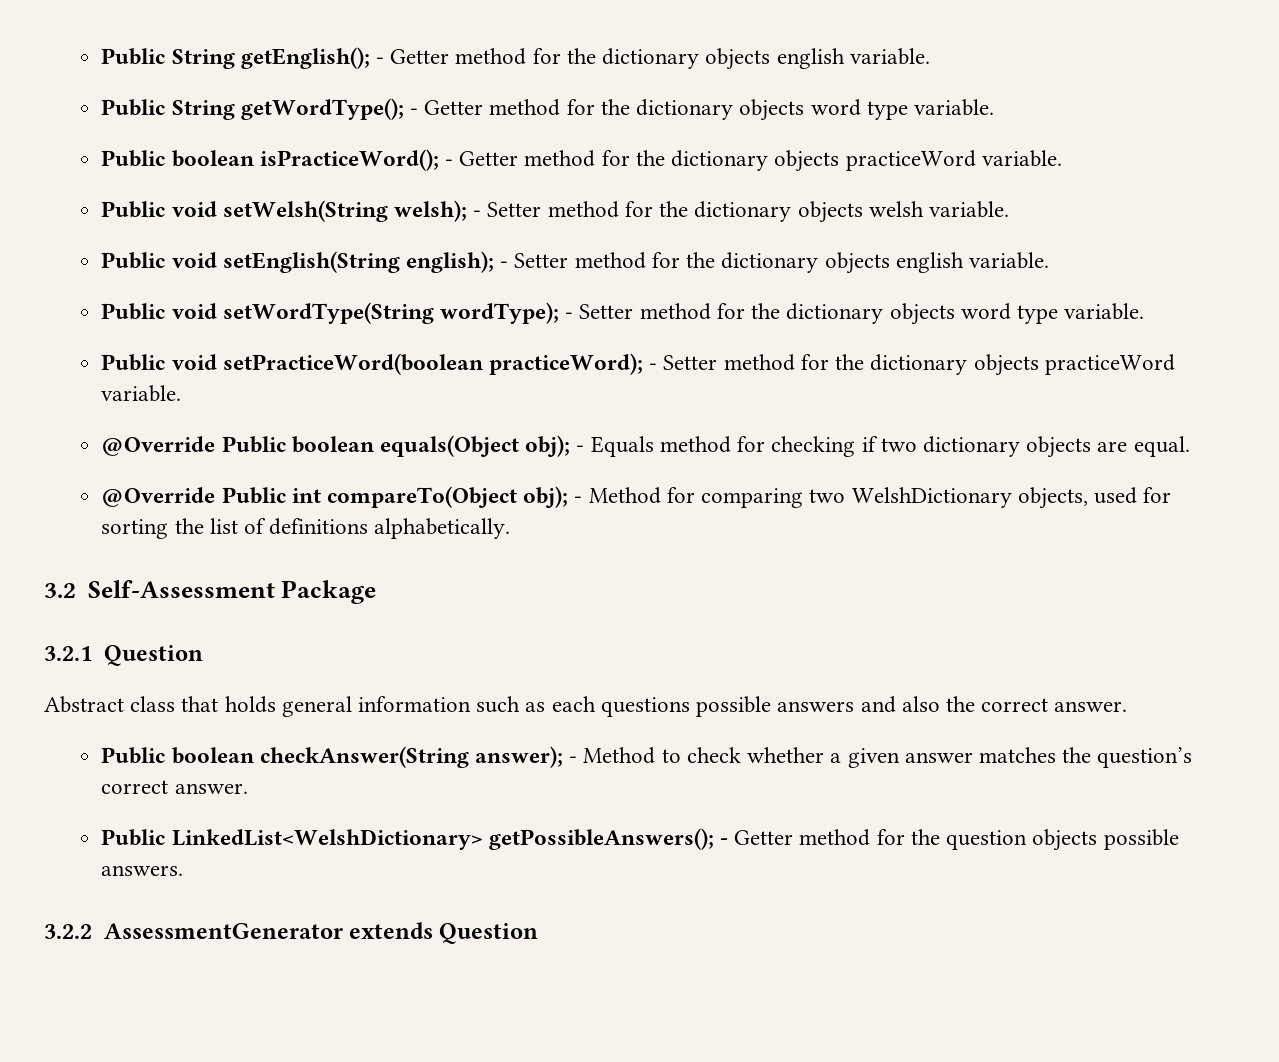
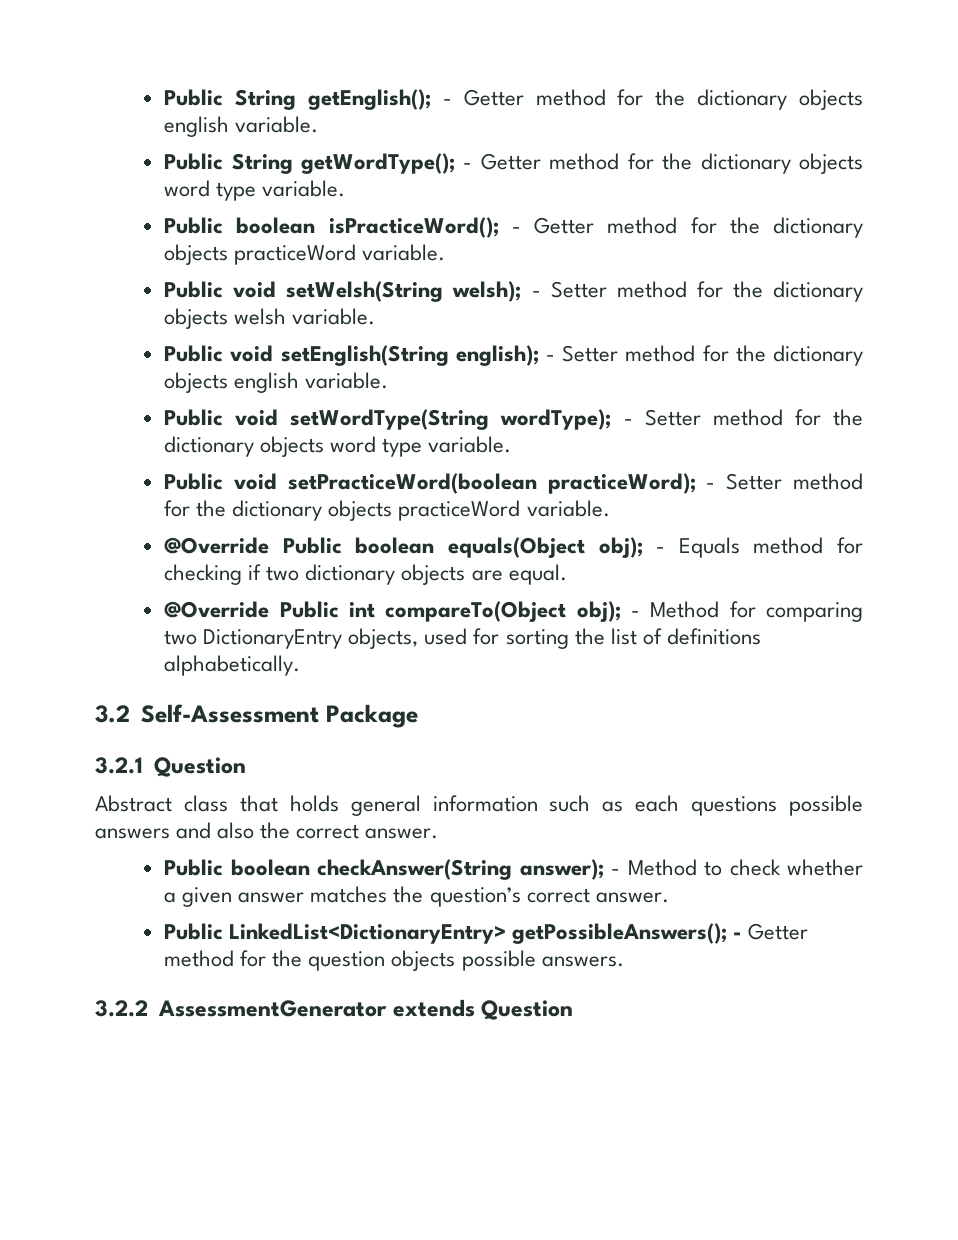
- @Override Public int compareTo(Object obj); - Method for comparing two WelshDictionary objects, used for sorting the list of definitions alphabetically.
+ @Override Public int compareTo(Object obj); - Method for comparing two DictionaryEntry objects, used for sorting the list of definitions alphabetically.
- Public LinkedList<WelshDictionary> getPossibleAnswers(); - Getter method for the question objects possible answers.
+ Public LinkedList<DictionaryEntry> getPossibleAnswers(); - Getter method for the question objects possible answers.

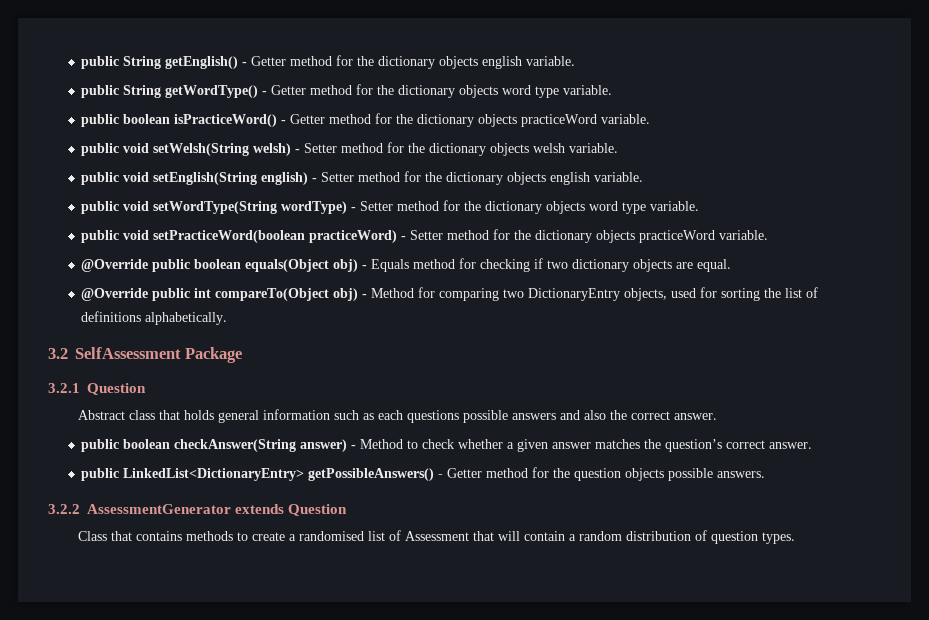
- Public String getEnglish(); - Getter method for the dictionary objects english variable.
+ public String getEnglish() - Getter method for the dictionary objects english variable.
- Public String getWordType(); - Getter method for the dictionary objects word type variable.
+ public String getWordType() - Getter method for the dictionary objects word type variable.
- Public boolean isPracticeWord(); - Getter method for the dictionary objects practiceWord variable.
+ public boolean isPracticeWord() - Getter method for the dictionary objects practiceWord variable.
- Public void setWelsh(String welsh); - Setter method for the dictionary objects welsh variable.
+ public void setWelsh(String welsh) - Setter method for the dictionary objects welsh variable.
- Public void setEnglish(String english); - Setter method for the dictionary objects english variable.
+ public void setEnglish(String english) - Setter method for the dictionary objects english variable.
- Public void setWordType(String wordType); - Setter method for the dictionary objects word type variable.
+ public void setWordType(String wordType) - Setter method for the dictionary objects word type variable.
- Public void setPracticeWord(boolean practiceWord); - Setter method for the dictionary objects practiceWord variable.
+ public void setPracticeWord(boolean practiceWord) - Setter method for the dictionary objects practiceWord variable.
- @Override Public boolean equals(Object obj); - Equals method for checking if two dictionary objects are equal.
+ @Override public boolean equals(Object obj) - Equals method for checking if two dictionary objects are equal.
- @Override Public int compareTo(Object obj); - Method for comparing two DictionaryEntry objects, used for sorting the list of definitions alphabetically.
+ @Override public int compareTo(Object obj) - Method for comparing two DictionaryEntry objects, used for sorting the list of definitions alphabetically.
- 3.2 Self-Assessment Package
+ 3.2 SelfAssessment Package
- Public boolean checkAnswer(String answer); - Method to check whether a given answer matches the question’s correct answer.
+ public boolean checkAnswer(String answer) - Method to check whether a given answer matches the question’s correct answer.
- Public LinkedList<DictionaryEntry> getPossibleAnswers(); - Getter method for the question objects possible answers.
+ public LinkedList<DictionaryEntry> getPossibleAnswers() - Getter method for the question objects possible answers.
+ Class that contains methods to create a randomised list of Assessment that will contain a random distribution of question types.

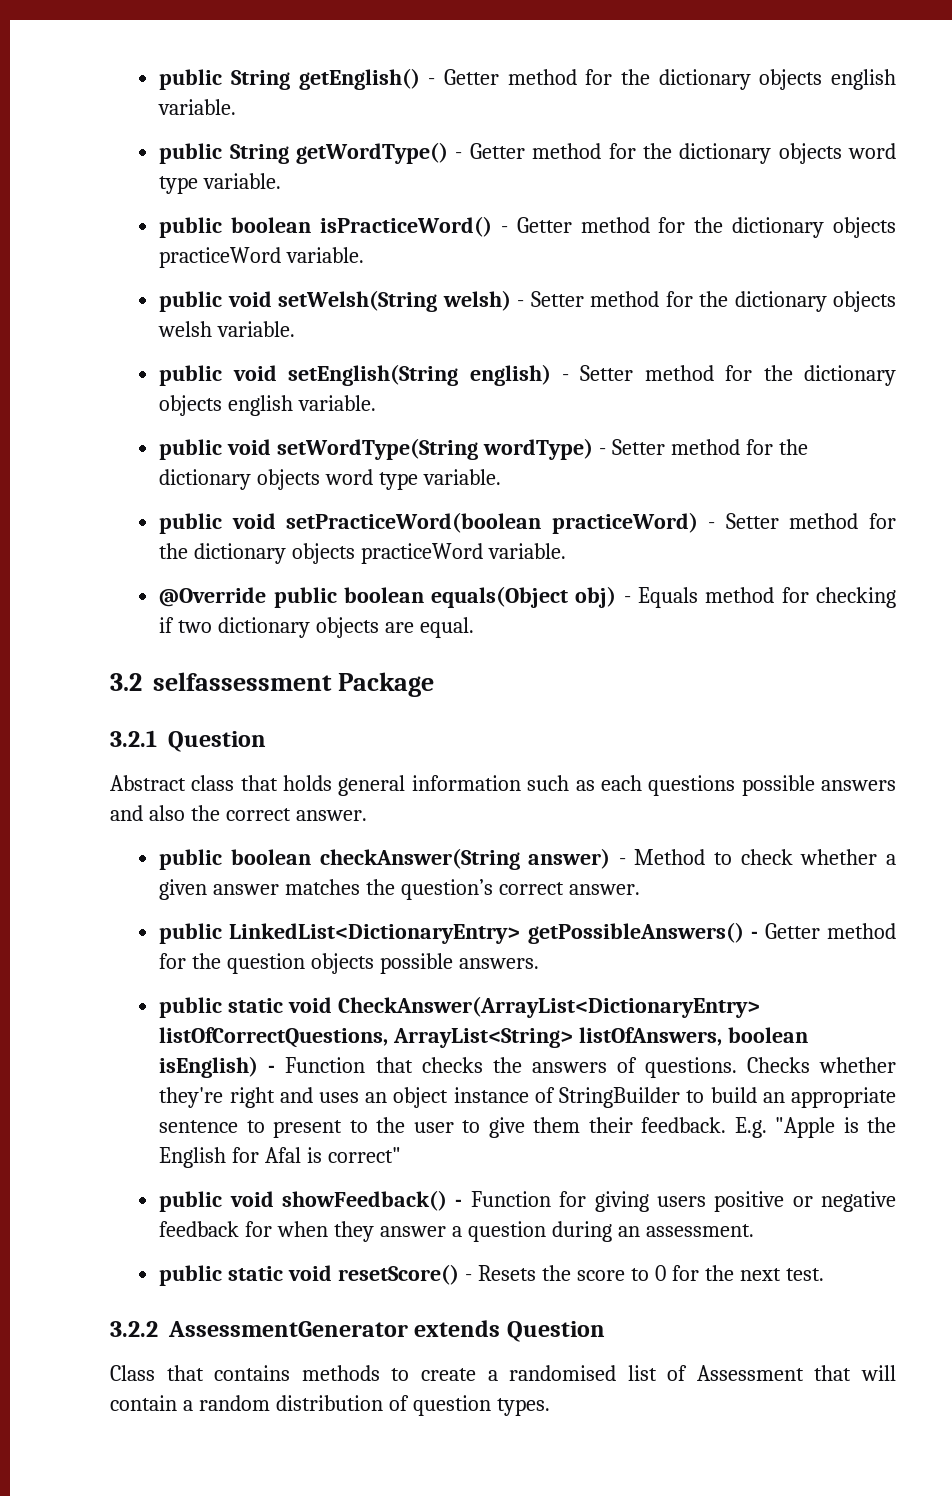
- @Override public int compareTo(Object obj) - Method for comparing two DictionaryEntry objects, used for sorting the list of definitions alphabetically.
- 3.2 SelfAssessment Package
+ 3.2 selfassessment Package
+ public static void CheckAnswer(ArrayList<DictionaryEntry> listOfCorrectQuestions, ArrayList<String> listOfAnswers, boolean isEnglish) - Function that checks the answers of questions. Checks whether they're right and uses an object instance of StringBuilder to build an appropriate sentence to present to the user to give them their feedback. E.g. "Apple is the English for Afal is correct"
+ public void showFeedback() - Function for giving users positive or negative feedback for when they answer a question during an assessment.
+ public static void resetScore() - Resets the score to 0 for the next test.

